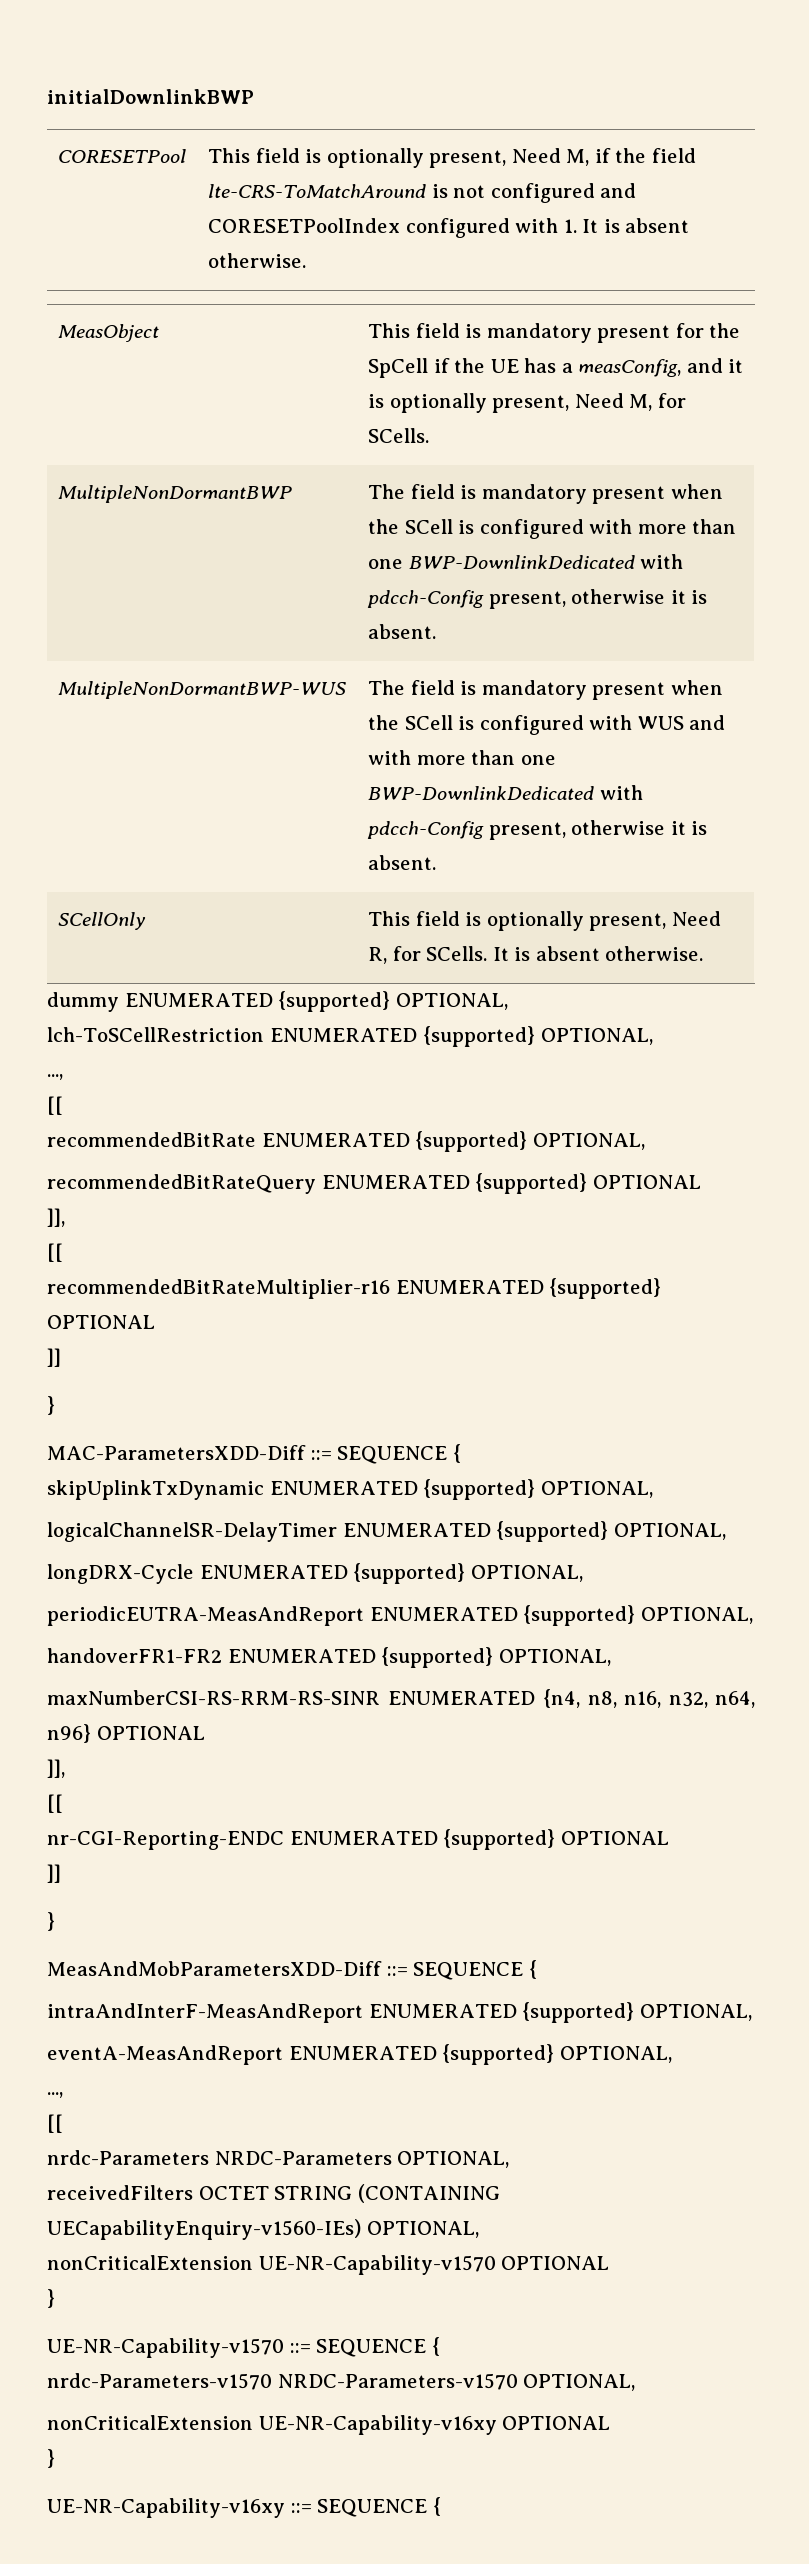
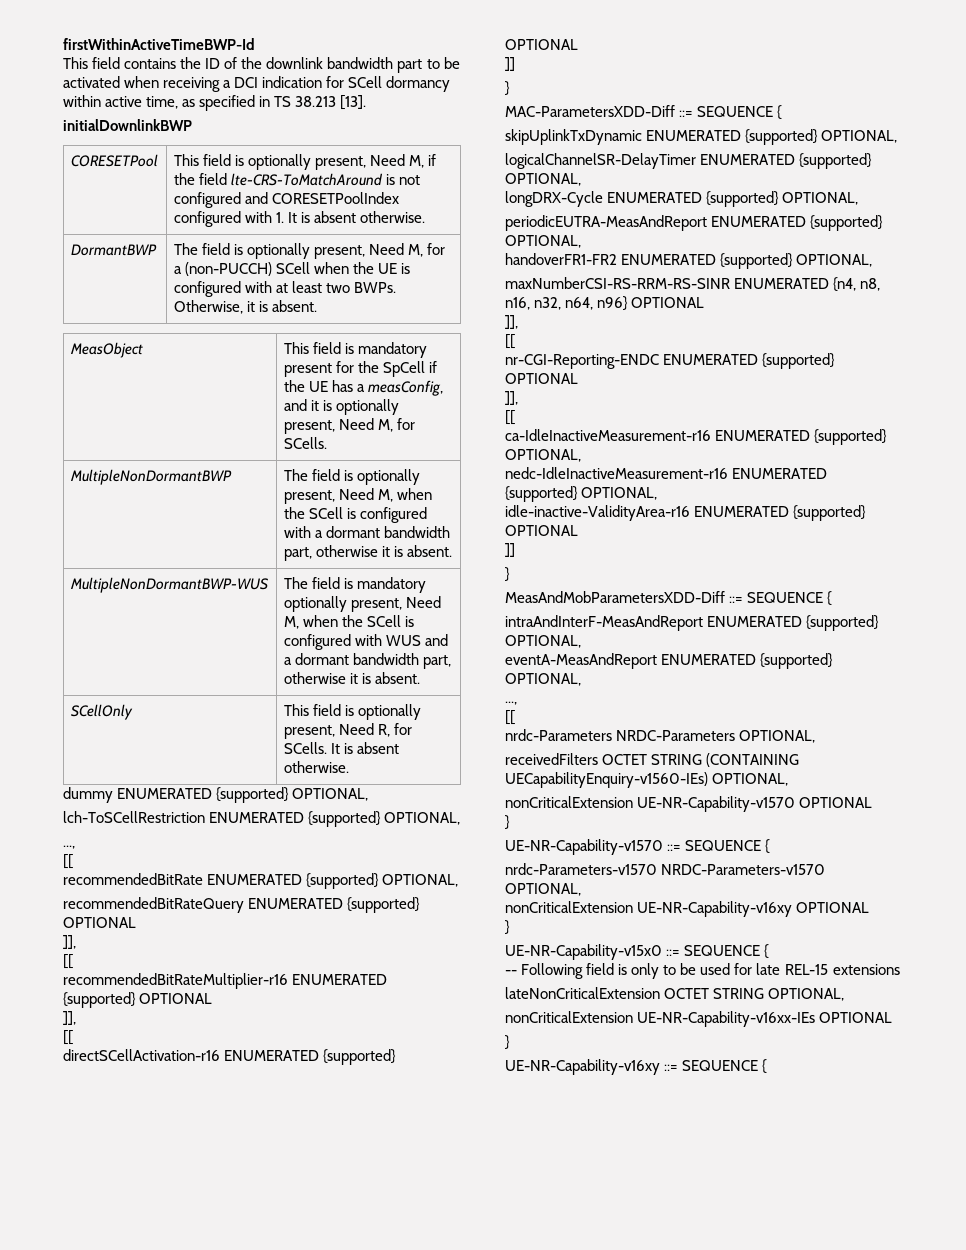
+ firstWithinActiveTimeBWP-Id
+ This field contains the ID of the downlink bandwidth part to be activated when receiving a DCI indication for SCell dormancy within active time, as specified in TS 38.213 [13].
+ DormantBWP | The field is optionally present, Need M, for a (non-PUCCH) SCell when the UE is configured with at least two BWPs. Otherwise, it is absent.
- MultipleNonDormantBWP | The field is mandatory present when the SCell is configured with more than one BWP-DownlinkDedicated with pdcch-Config present, otherwise it is absent.
+ MultipleNonDormantBWP | The field is optionally present, Need M, when the SCell is configured with a dormant bandwidth part, otherwise it is absent.
- MultipleNonDormantBWP-WUS | The field is mandatory present when the SCell is configured with WUS and with more than one BWP-DownlinkDedicated with pdcch-Config present, otherwise it is absent.
+ MultipleNonDormantBWP-WUS | The field is mandatory optionally present, Need M, when the SCell is configured with WUS and a dormant bandwidth part, otherwise it is absent.
  recommendedBitRateMultiplier-r16 ENUMERATED {supported} OPTIONAL
+ ]],
+ [[
+ directSCellActivation-r16 ENUMERATED {supported} OPTIONAL
  nr-CGI-Reporting-ENDC ENUMERATED {supported} OPTIONAL
+ ]],
+ [[
+ ca-IdleInactiveMeasurement-r16 ENUMERATED {supported} OPTIONAL,
+ nedc-IdleInactiveMeasurement-r16 ENUMERATED {supported} OPTIONAL,
+ idle-inactive-ValidityArea-r16 ENUMERATED {supported} OPTIONAL
+ UE-NR-Capability-v15x0 ::= SEQUENCE {
+ -- Following field is only to be used for late REL-15 extensions
+ lateNonCriticalExtension OCTET STRING OPTIONAL,
+ nonCriticalExtension UE-NR-Capability-v16xx-IEs OPTIONAL
+ }

